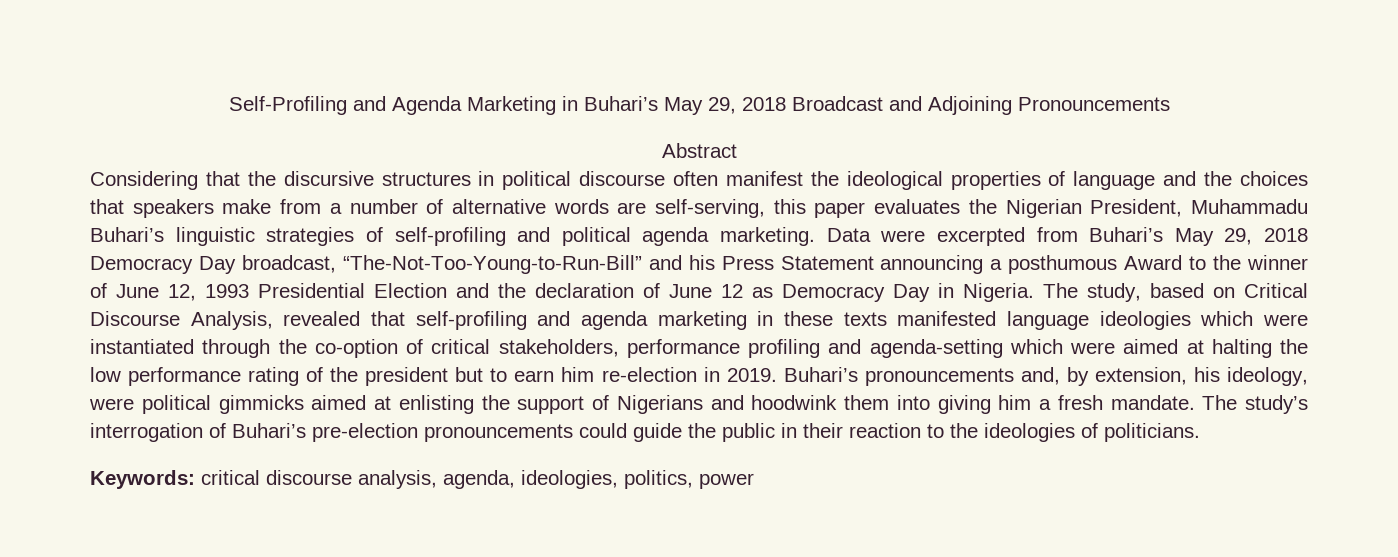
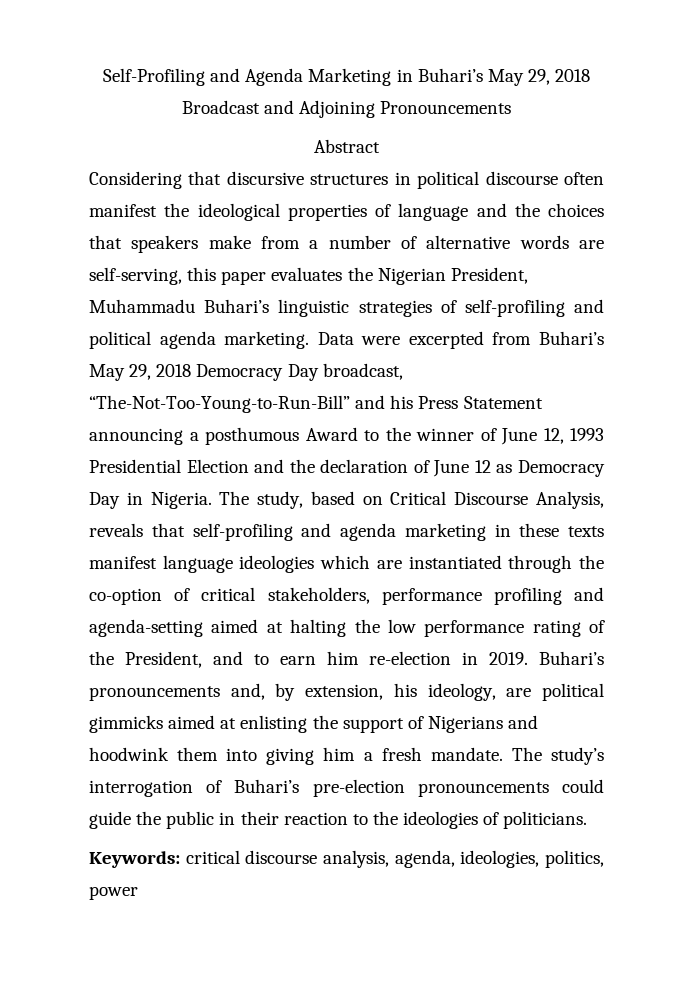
- Considering that the discursive structures in political discourse often manifest the ideological properties of language and the choices that speakers make from a number of alternative words are self-serving, this paper evaluates the Nigerian President, Muhammadu Buhari’s linguistic strategies of self-profiling and political agenda marketing.
+ Considering that discursive structures in political discourse often manifest the ideological properties of language and the choices that speakers make from a number of alternative words are self-serving, this paper evaluates the Nigerian President, Muhammadu Buhari’s linguistic strategies of self-profiling and political agenda marketing.
- The study, based on Critical Discourse Analysis, revealed that self-profiling and agenda marketing in these texts manifested language ideologies which were instantiated through the co-option of critical stakeholders, performance profiling and agenda-setting which were aimed at halting the low performance rating of the president but to earn him re-election in 2019.
+ The study, based on Critical Discourse Analysis, reveals that self-profiling and agenda marketing in these texts manifest language ideologies which are instantiated through the co-option of critical stakeholders, performance profiling and agenda-setting aimed at halting the low performance rating of the President, and to earn him re-election in 2019.
- Buhari’s pronouncements and, by extension, his ideology, were political gimmicks aimed at enlisting the support of Nigerians and hoodwink them into giving him a fresh mandate.
+ Buhari’s pronouncements and, by extension, his ideology, are political gimmicks aimed at enlisting the support of Nigerians and hoodwink them into giving him a fresh mandate.

